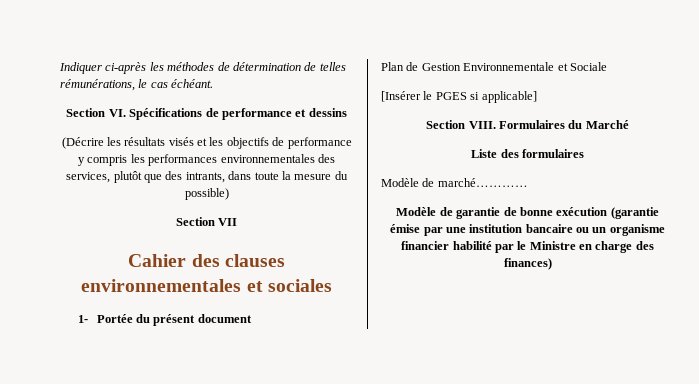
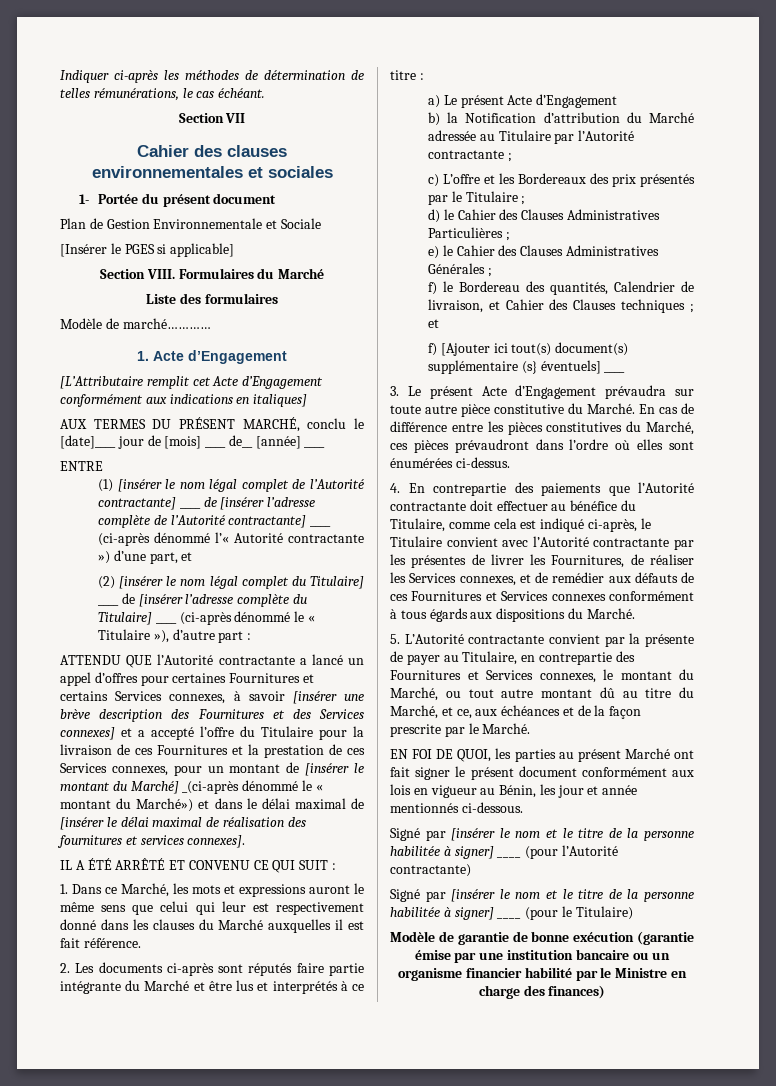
- Section VI. Spécifications de performance et dessins
- (Décrire les résultats visés et les objectifs de performance y compris les performances environnementales des services, plutôt que des intrants, dans toute la mesure du possible)
+ 1. Acte d’Engagement
+ [L’Attributaire remplit cet Acte d’Engagement conformément aux indications en italiques]
+ AUX TERMES DU PRÉSENT MARCHÉ, conclu le [date]____ jour de [mois] ____ de__ [année] ____
+ ENTRE
+ (1) [insérer le nom légal complet de l’Autorité contractante] ____ de [insérer l’adresse complète de l’Autorité contractante] ____ (ci-après dénommé l’« Autorité contractante ») d’une part, et
+ (2) [insérer le nom légal complet du Titulaire] ____ de [insérer l’adresse complète du Titulaire] ____ (ci-après dénommé le « Titulaire »), d’autre part :
+ ATTENDU QUE l’Autorité contractante a lancé un appel d’offres pour certaines Fournitures et certains Services connexes, à savoir [insérer une brève description des Fournitures et des Services connexes] et a accepté l’offre du Titulaire pour la livraison de ces Fournitures et la prestation de ces Services connexes, pour un montant de [insérer le montant du Marché] _(ci-après dénommé le « montant du Marché») et dans le délai maximal de [insérer le délai maximal de réalisation des fournitures et services connexes].
+ IL A ÉTÉ ARRÊTÉ ET CONVENU CE QUI SUIT :
+ 1. Dans ce Marché, les mots et expressions auront le même sens que celui qui leur est respectivement donné dans les clauses du Marché auxquelles il est fait référence.
+ 2. Les documents ci-après sont réputés faire partie intégrante du Marché et être lus et interprétés à ce titre :
+ a) Le présent Acte d’Engagement
+ b) la Notification d’attribution du Marché adressée au Titulaire par l’Autorité contractante ;
+ c) L’offre et les Bordereaux des prix présentés par le Titulaire ;
+ d) le Cahier des Clauses Administratives Particulières ;
+ e) le Cahier des Clauses Administratives Générales ;
+ f) le Bordereau des quantités, Calendrier de livraison, et Cahier des Clauses techniques ; et
+ f) [Ajouter ici tout(s) document(s) supplémentaire (s} éventuels] ____
+ 3. Le présent Acte d’Engagement prévaudra sur toute autre pièce constitutive du Marché. En cas de différence entre les pièces constitutives du Marché, ces pièces prévaudront dans l’ordre où elles sont énumérées ci-dessus.
+ 4. En contrepartie des paiements que l’Autorité contractante doit effectuer au bénéfice du Titulaire, comme cela est indiqué ci-après, le Titulaire convient avec l’Autorité contractante par les présentes de livrer les Fournitures, de réaliser les Services connexes, et de remédier aux défauts de ces Fournitures et Services connexes conformément à tous égards aux dispositions du Marché.
+ 5. L’Autorité contractante convient par la présente de payer au Titulaire, en contrepartie des Fournitures et Services connexes, le montant du Marché, ou tout autre montant dû au titre du Marché, et ce, aux échéances et de la façon prescrite par le Marché.
+ EN FOI DE QUOI, les parties au présent Marché ont fait signer le présent document conformément aux lois en vigueur au Bénin, les jour et année mentionnés ci-dessous.
+ Signé par [insérer le nom et le titre de la personne habilitée à signer] ____ (pour l’Autorité contractante)
+ Signé par [insérer le nom et le titre de la personne habilitée à signer] ____ (pour le Titulaire)

